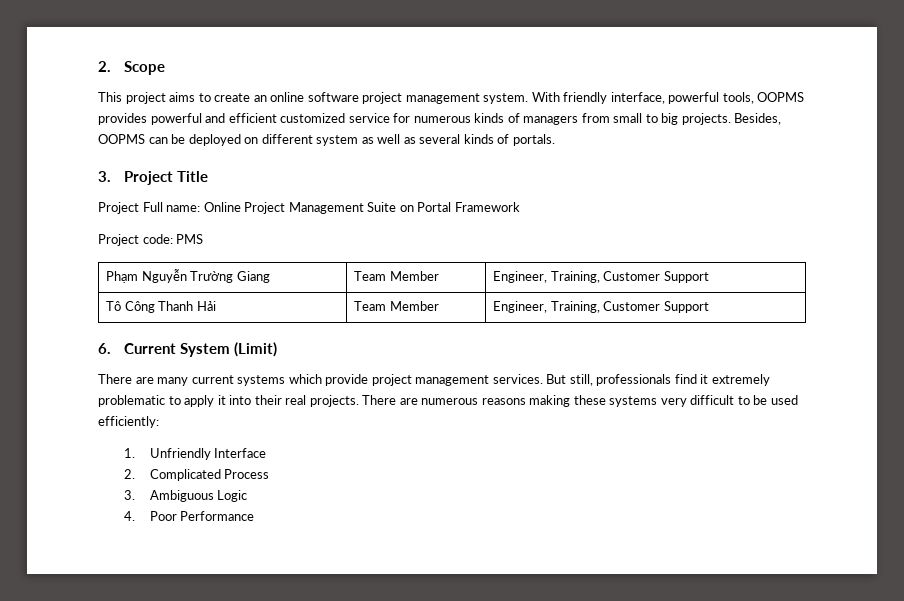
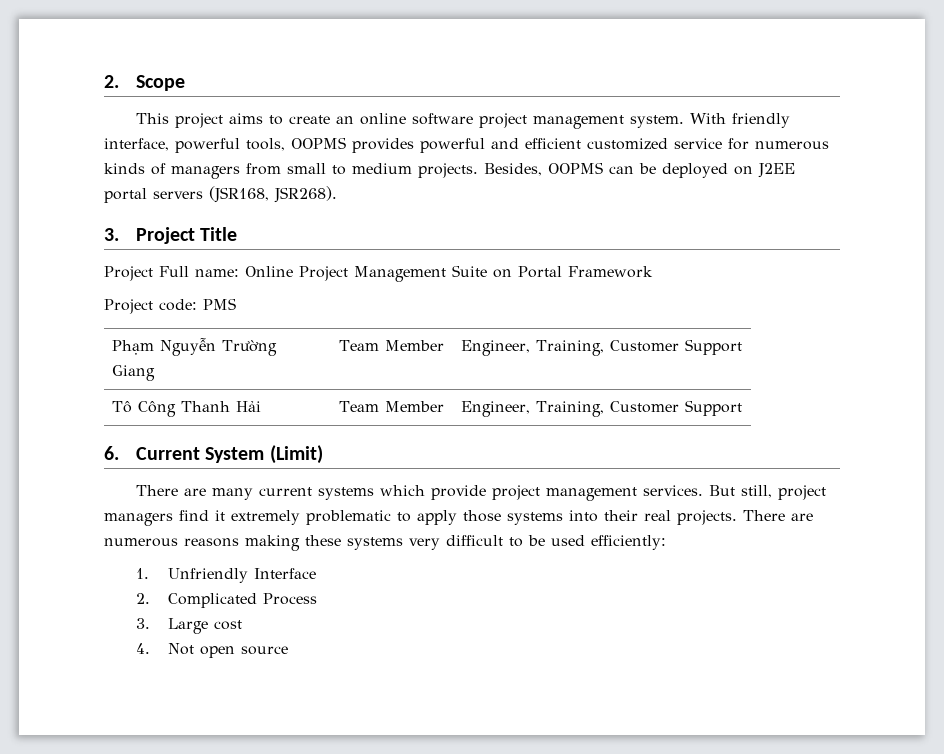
- With friendly interface, powerful tools, OOPMS provides powerful and efficient customized service for numerous kinds of managers from small to big projects.
+ With friendly interface, powerful tools, OOPMS provides powerful and efficient customized service for numerous kinds of managers from small to medium projects.
- Besides, OOPMS can be deployed on different system as well as several kinds of portals.
+ Besides, OOPMS can be deployed on J2EE portal servers (JSR168, JSR268).
- But still, professionals find it extremely problematic to apply it into their real projects.
+ But still, project managers find it extremely problematic to apply those systems into their real projects.
- 3. Ambiguous Logic
+ 3. Large cost
- 4. Poor Performance
+ 4. Not open source

